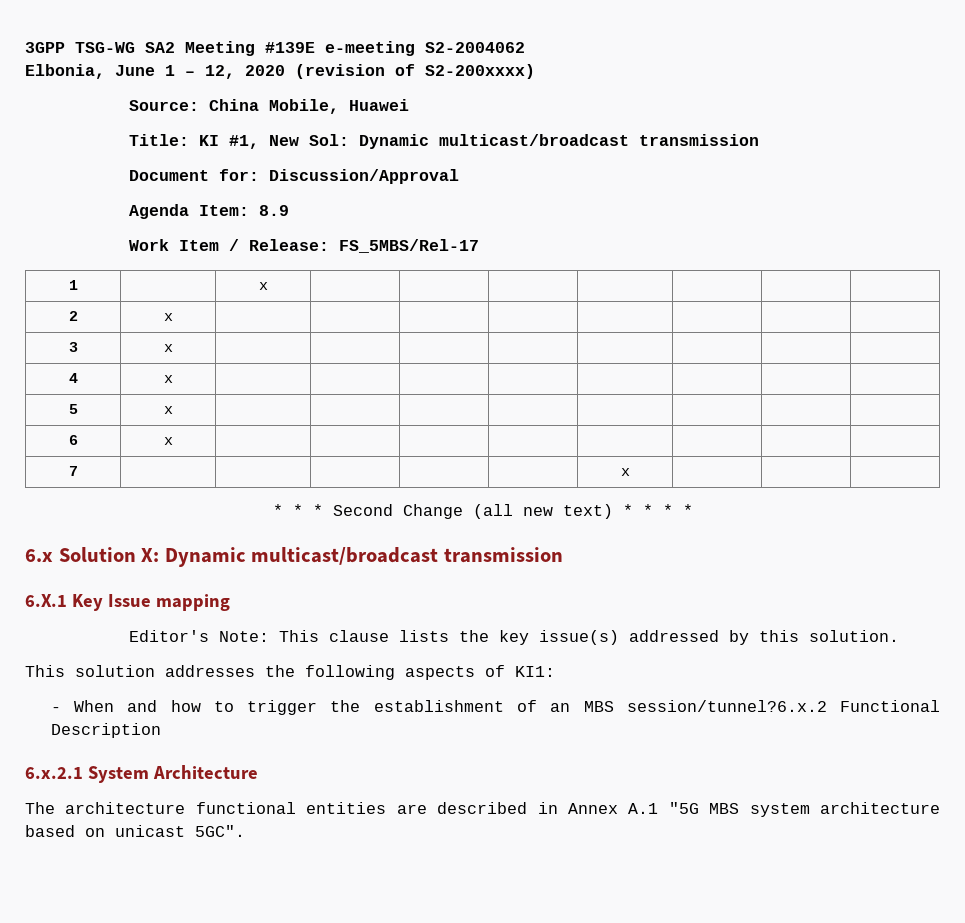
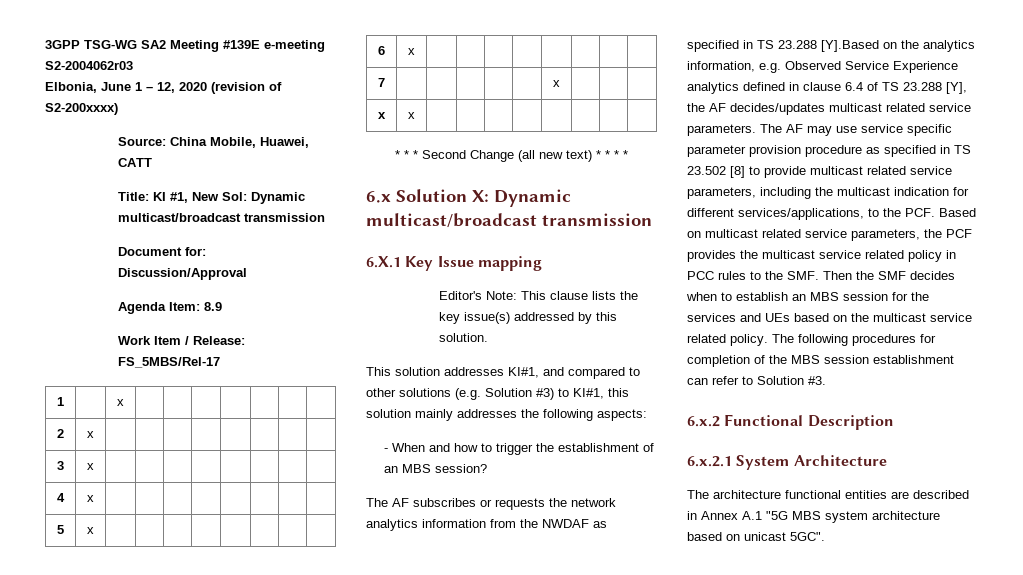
- 3GPP TSG-WG SA2 Meeting #139E e-meeting S2-2004062
+ 3GPP TSG-WG SA2 Meeting #139E e-meeting S2-2004062r03
- Source: China Mobile, Huawei
+ Source: China Mobile, Huawei, CATT
+ x | x | | | | | | | |
- This solution addresses the following aspects of KI1:
+ This solution addresses KI#1, and compared to other solutions (e.g. Solution #3) to KI#1, this solution mainly addresses the following aspects:
- - When and how to trigger the establishment of an MBS session/tunnel?6.x.2 Functional Description
+ - When and how to trigger the establishment of an MBS session?
+ The AF subscribes or requests the network analytics information from the NWDAF as specified in TS 23.288 [Y].Based on the analytics information, e.g. Observed Service Experience analytics defined in clause 6.4 of TS 23.288 [Y], the AF decides/updates multicast related service parameters. The AF may use service specific parameter provision procedure as specified in TS 23.502 [8] to provide multicast related service parameters, including the multicast indication for different services/applications, to the PCF. Based on multicast related service parameters, the PCF provides the multicast service related policy in PCC rules to the SMF. Then the SMF decides when to establish an MBS session for the services and UEs based on the multicast service related policy. The following procedures for completion of the MBS session establishment can refer to Solution #3.
+ 6.x.2 Functional Description

